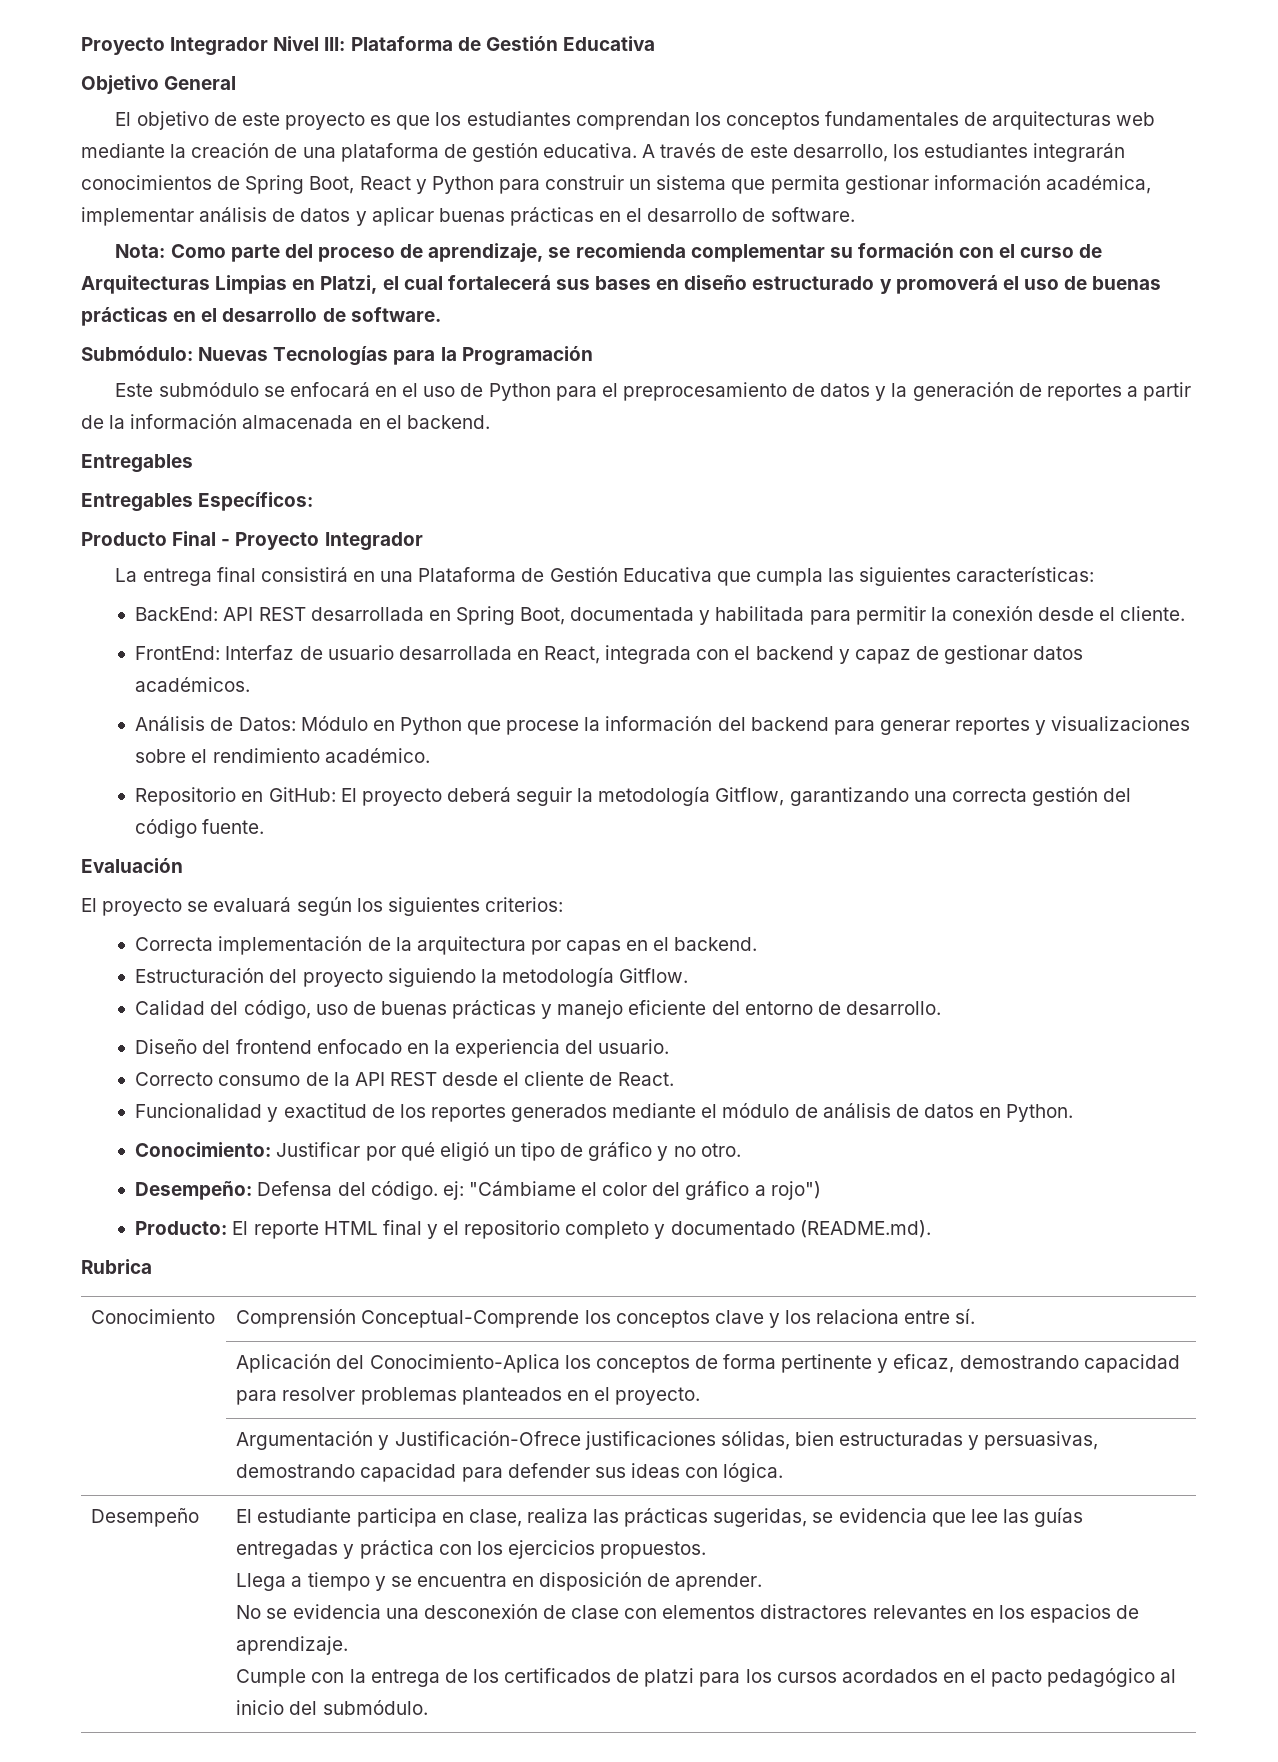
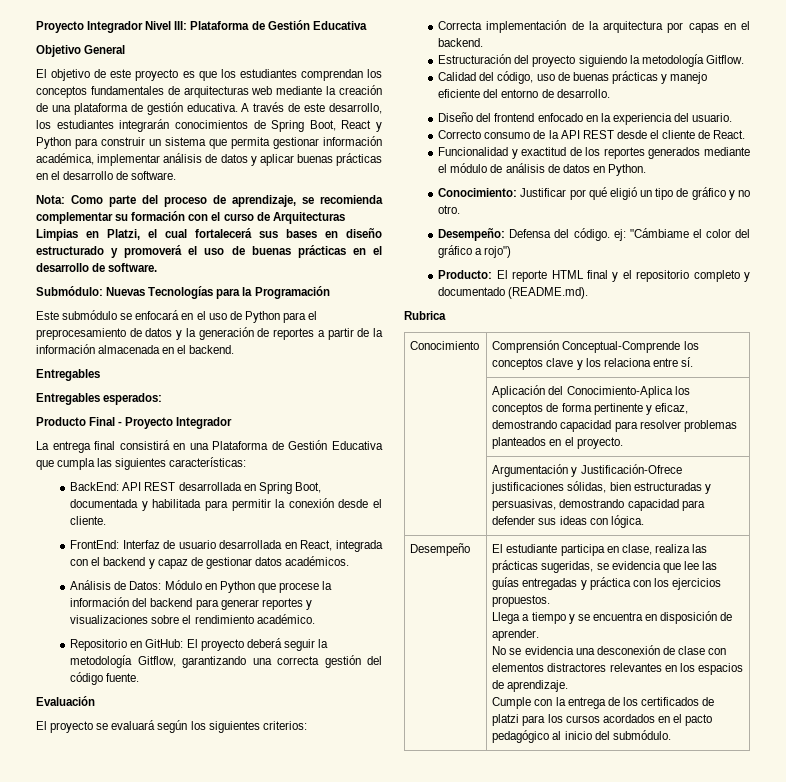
- Entregables Específicos:
+ Entregables esperados:

